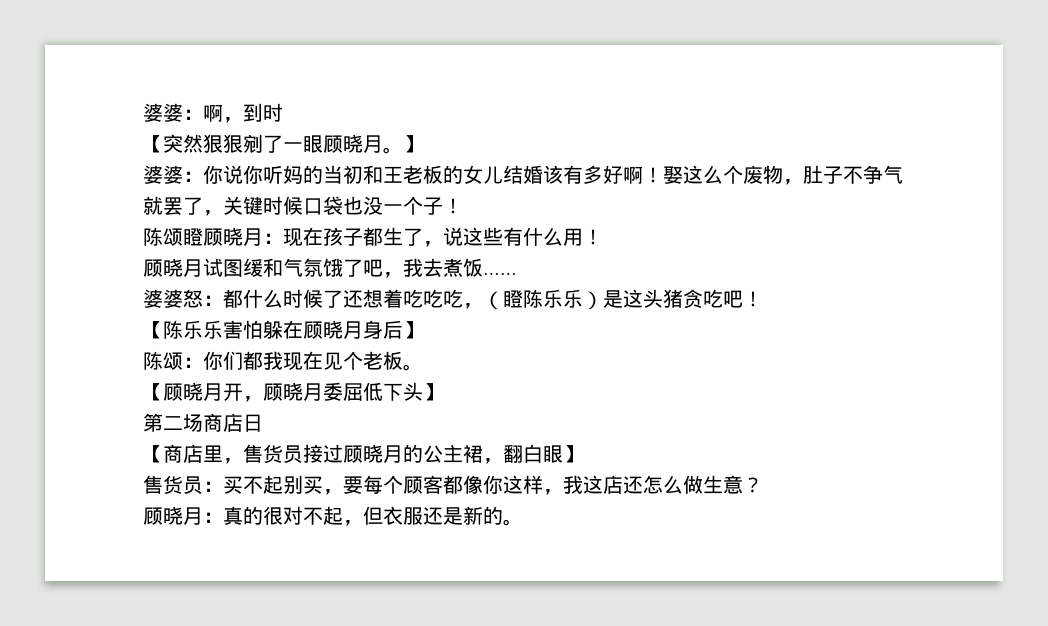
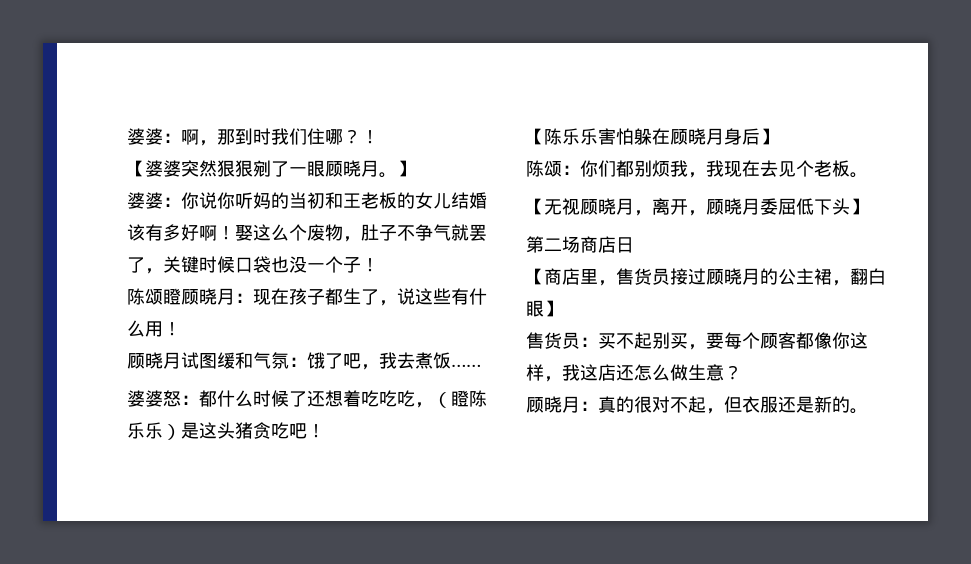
- 婆婆：啊，到时
- 【突然狠狠剜了一眼顾晓月。
+ 婆婆：啊，那到时我们住哪？！
+ 【婆婆突然狠狠剜了一眼顾晓月。
- 顾晓月试图缓和气氛饿了吧，我去煮饭……
+ 顾晓月试图缓和气氛：饿了吧，我去煮饭……
- 陈颂：你们都我现在见个老板。
+ 陈颂：你们都别烦我，我现在去见个老板。
- 【顾晓月开，顾晓月委屈低下头】
+ 【无视顾晓月，离开，顾晓月委屈低下头】

